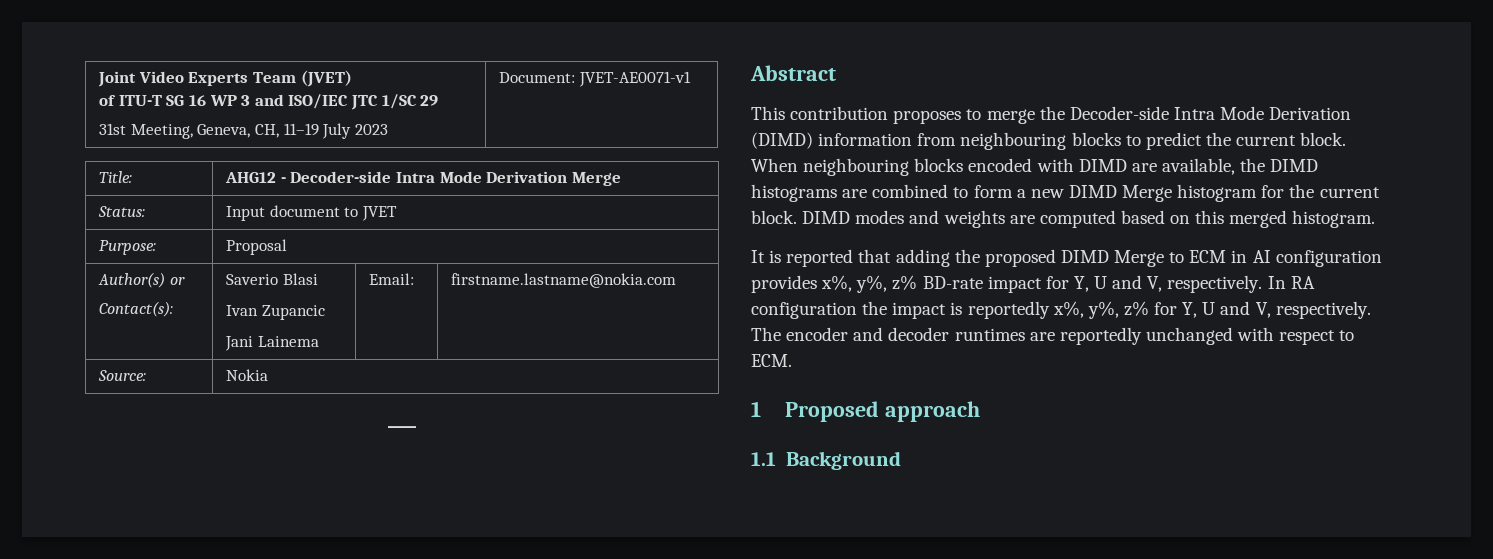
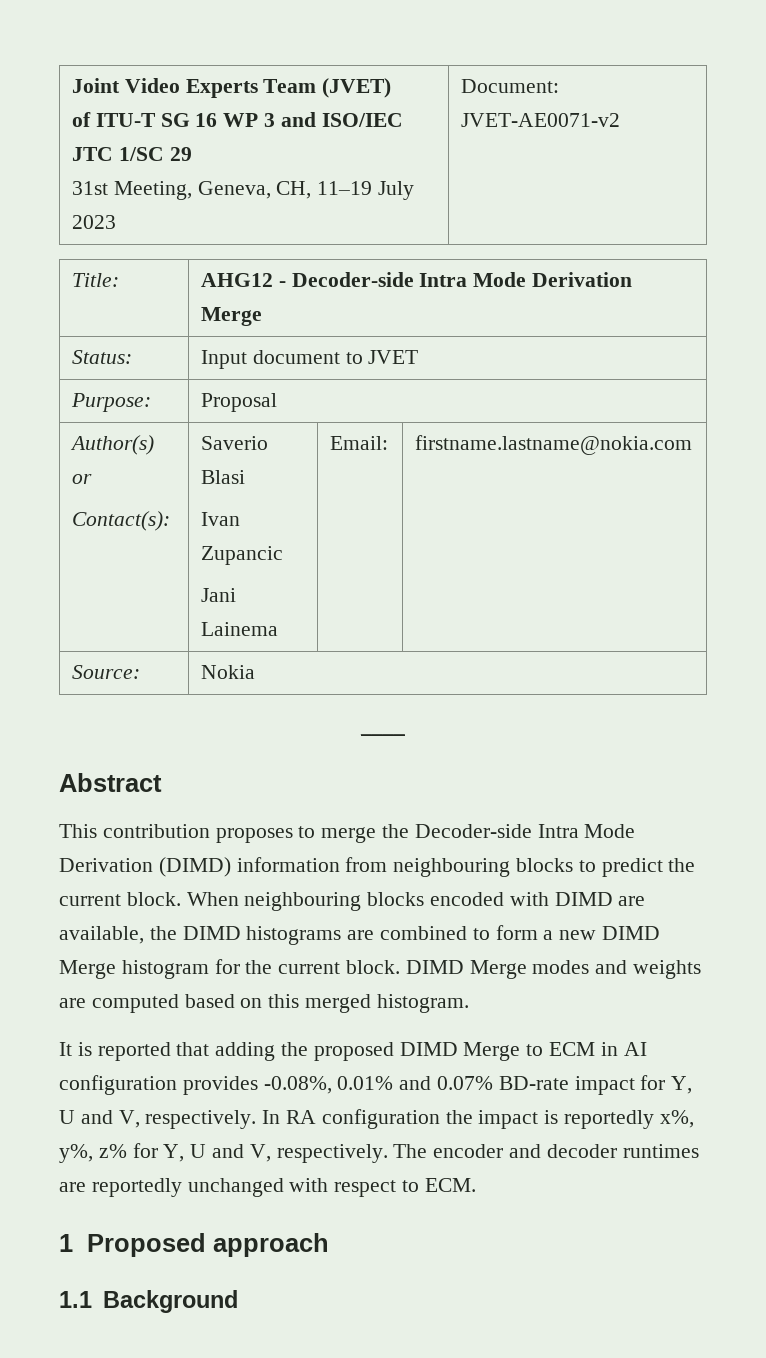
  Joint Video Experts Team (JVET)
  of ITU-T SG 16 WP 3 and ISO/IEC JTC 1/SC 29
- 31st Meeting, Geneva, CH, 11–19 July 2023 | Document: JVET-AE0071-v1
+ 31st Meeting, Geneva, CH, 11–19 July 2023 | Document: JVET-AE0071-v2
- DIMD modes and weights are computed based on this merged histogram.
+ DIMD Merge modes and weights are computed based on this merged histogram.
- It is reported that adding the proposed DIMD Merge to ECM in AI configuration provides x%, y%, z% BD-rate impact for Y, U and V, respectively.
+ It is reported that adding the proposed DIMD Merge to ECM in AI configuration provides -0.08%, 0.01% and 0.07% BD-rate impact for Y, U and V, respectively.

